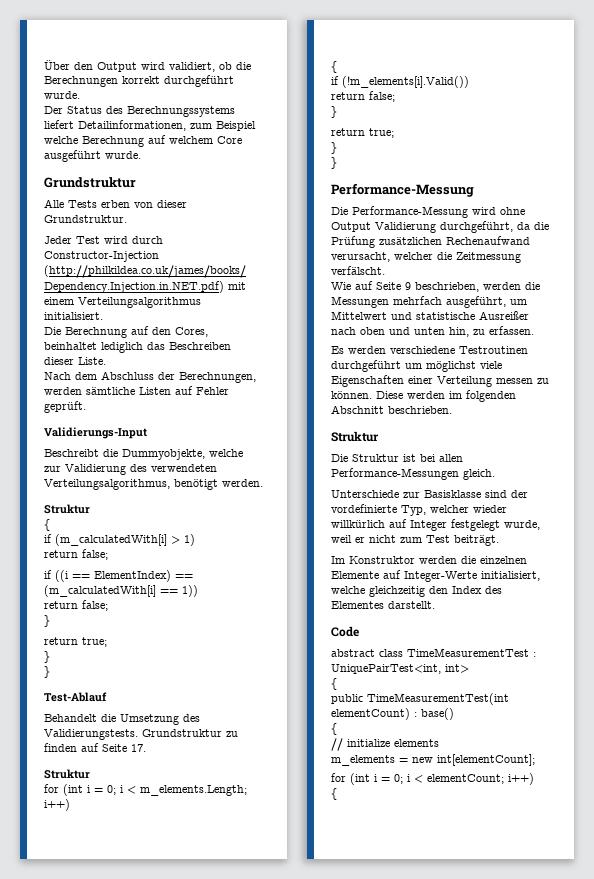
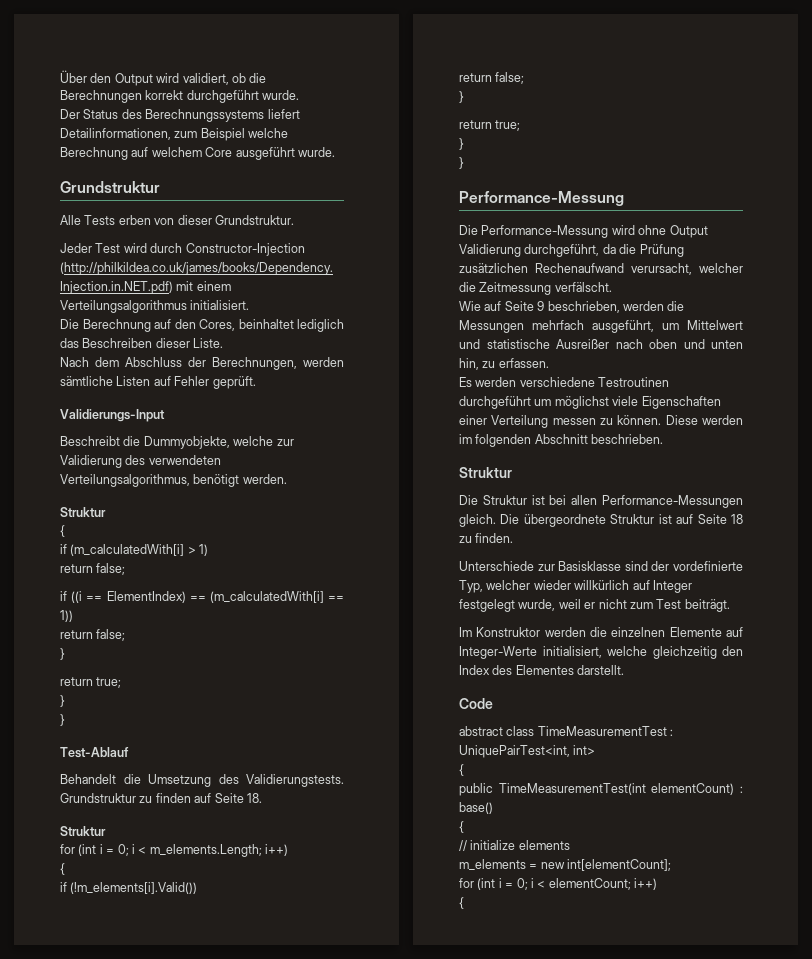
- Grundstruktur zu finden auf Seite 17.
+ Grundstruktur zu finden auf Seite 18.
+ Die übergeordnete Struktur ist auf Seite 18 zu finden.

